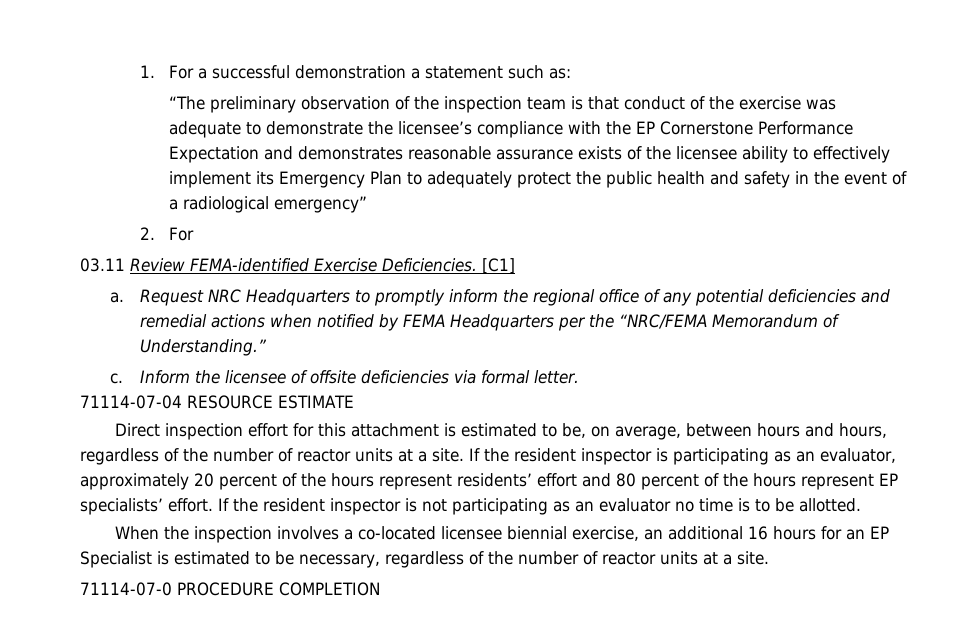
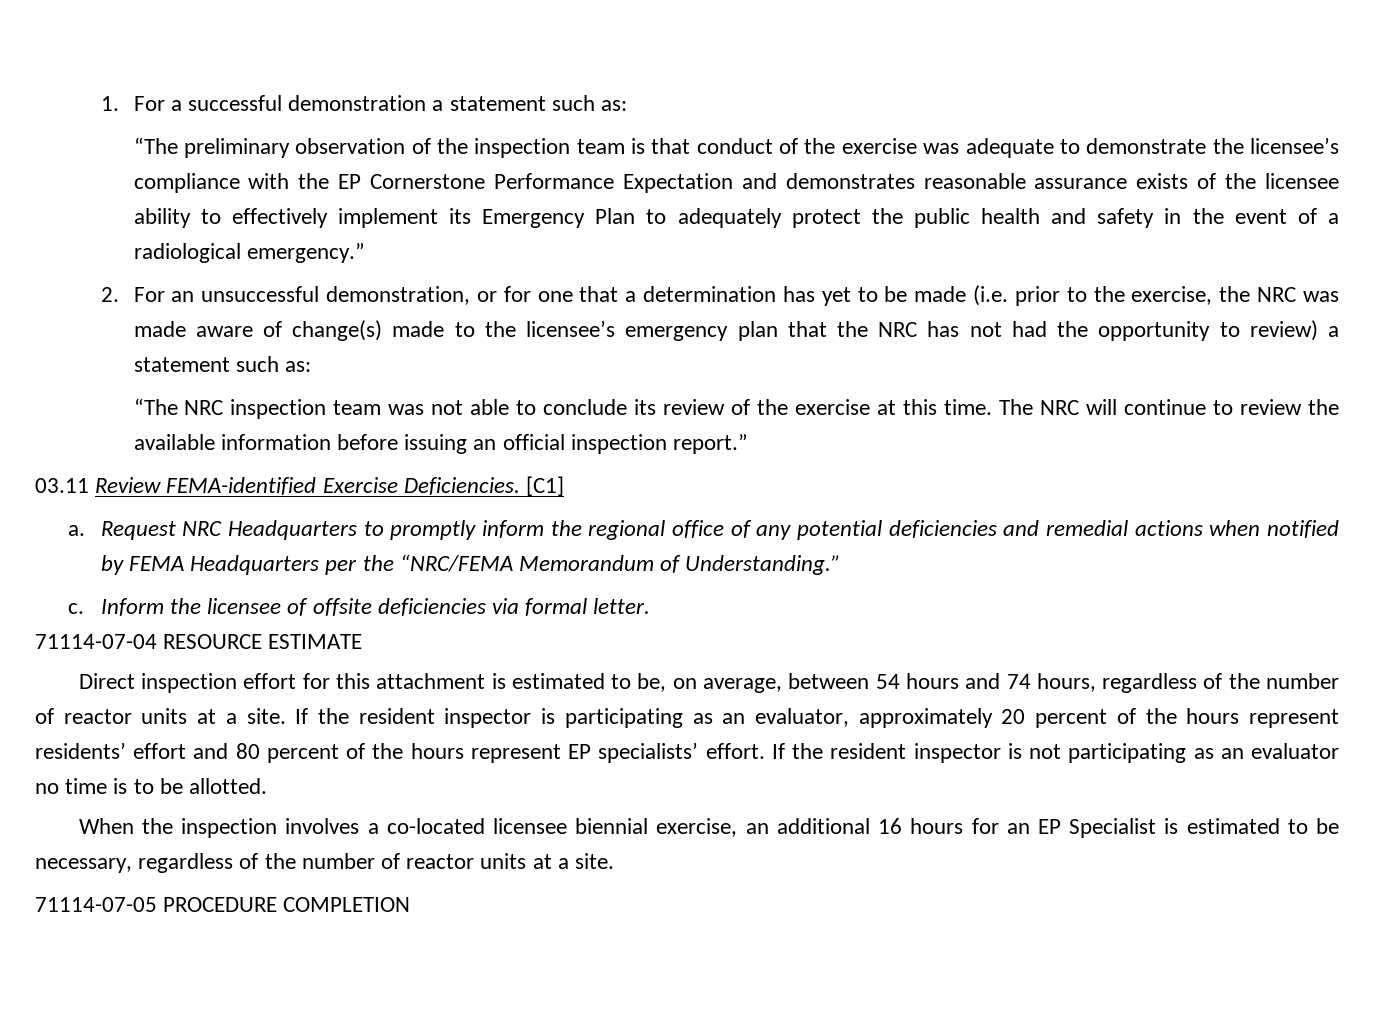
- “The preliminary observation of the inspection team is that conduct of the exercise was adequate to demonstrate the licensee’s compliance with the EP Cornerstone Performance Expectation and demonstrates reasonable assurance exists of the licensee ability to effectively implement its Emergency Plan to adequately protect the public health and safety in the event of a radiological emergency”
+ “The preliminary observation of the inspection team is that conduct of the exercise was adequate to demonstrate the licensee’s compliance with the EP Cornerstone Performance Expectation and demonstrates reasonable assurance exists of the licensee ability to effectively implement its Emergency Plan to adequately protect the public health and safety in the event of a radiological emergency.”
- 2. For
+ 2. For an unsuccessful demonstration, or for one that a determination has yet to be made (i.e. prior to the exercise, the NRC was made aware of change(s) made to the licensee’s emergency plan that the NRC has not had the opportunity to review) a statement such as:
+ “The NRC inspection team was not able to conclude its review of the exercise at this time. The NRC will continue to review the available information before issuing an official inspection report.”
- Direct inspection effort for this attachment is estimated to be, on average, between hours and hours, regardless of the number of reactor units at a site.
+ Direct inspection effort for this attachment is estimated to be, on average, between 54 hours and 74 hours, regardless of the number of reactor units at a site.
- 71114-07-0 PROCEDURE COMPLETION
+ 71114-07-05 PROCEDURE COMPLETION

